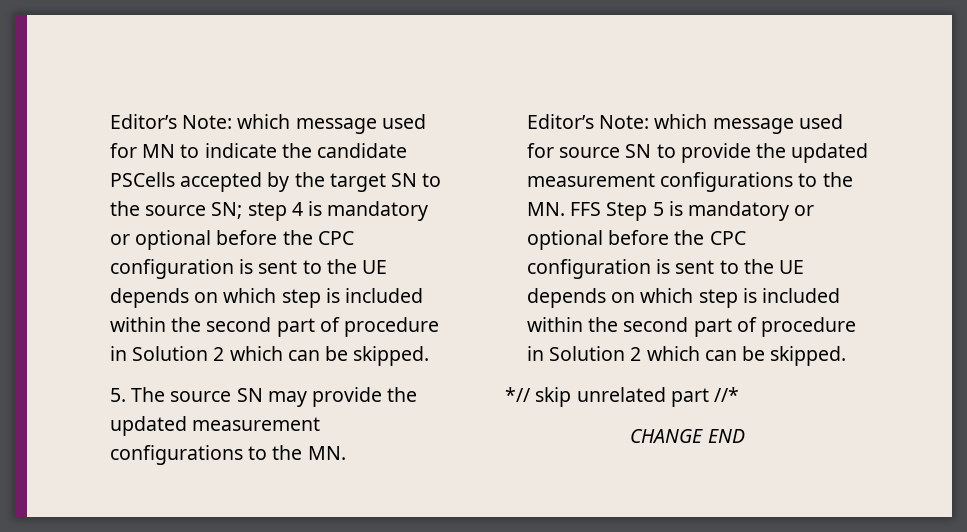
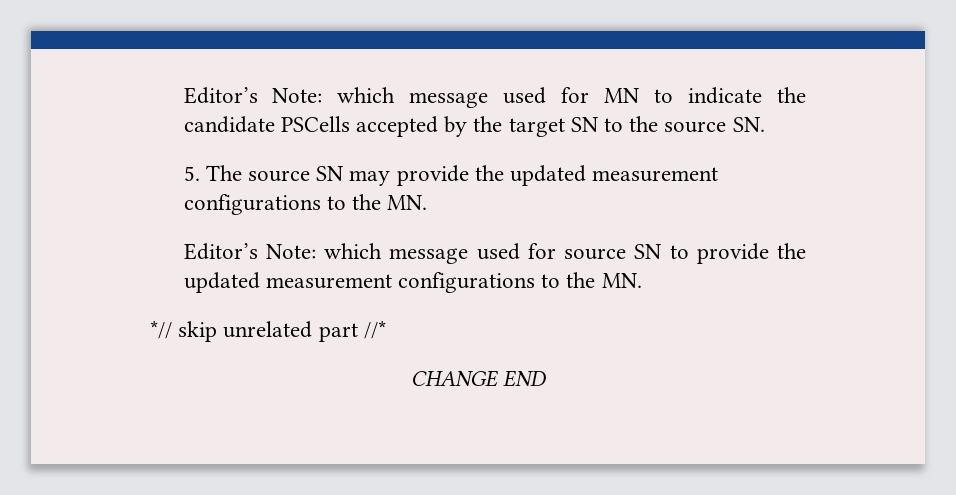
- Editor’s Note: which message used for MN to indicate the candidate PSCells accepted by the target SN to the source SN; step 4 is mandatory or optional before the CPC configuration is sent to the UE depends on which step is included within the second part of procedure in Solution 2 which can be skipped.
+ Editor’s Note: which message used for MN to indicate the candidate PSCells accepted by the target SN to the source SN.
- Editor’s Note: which message used for source SN to provide the updated measurement configurations to the MN. FFS Step 5 is mandatory or optional before the CPC configuration is sent to the UE depends on which step is included within the second part of procedure in Solution 2 which can be skipped.
+ Editor’s Note: which message used for source SN to provide the updated measurement configurations to the MN.

